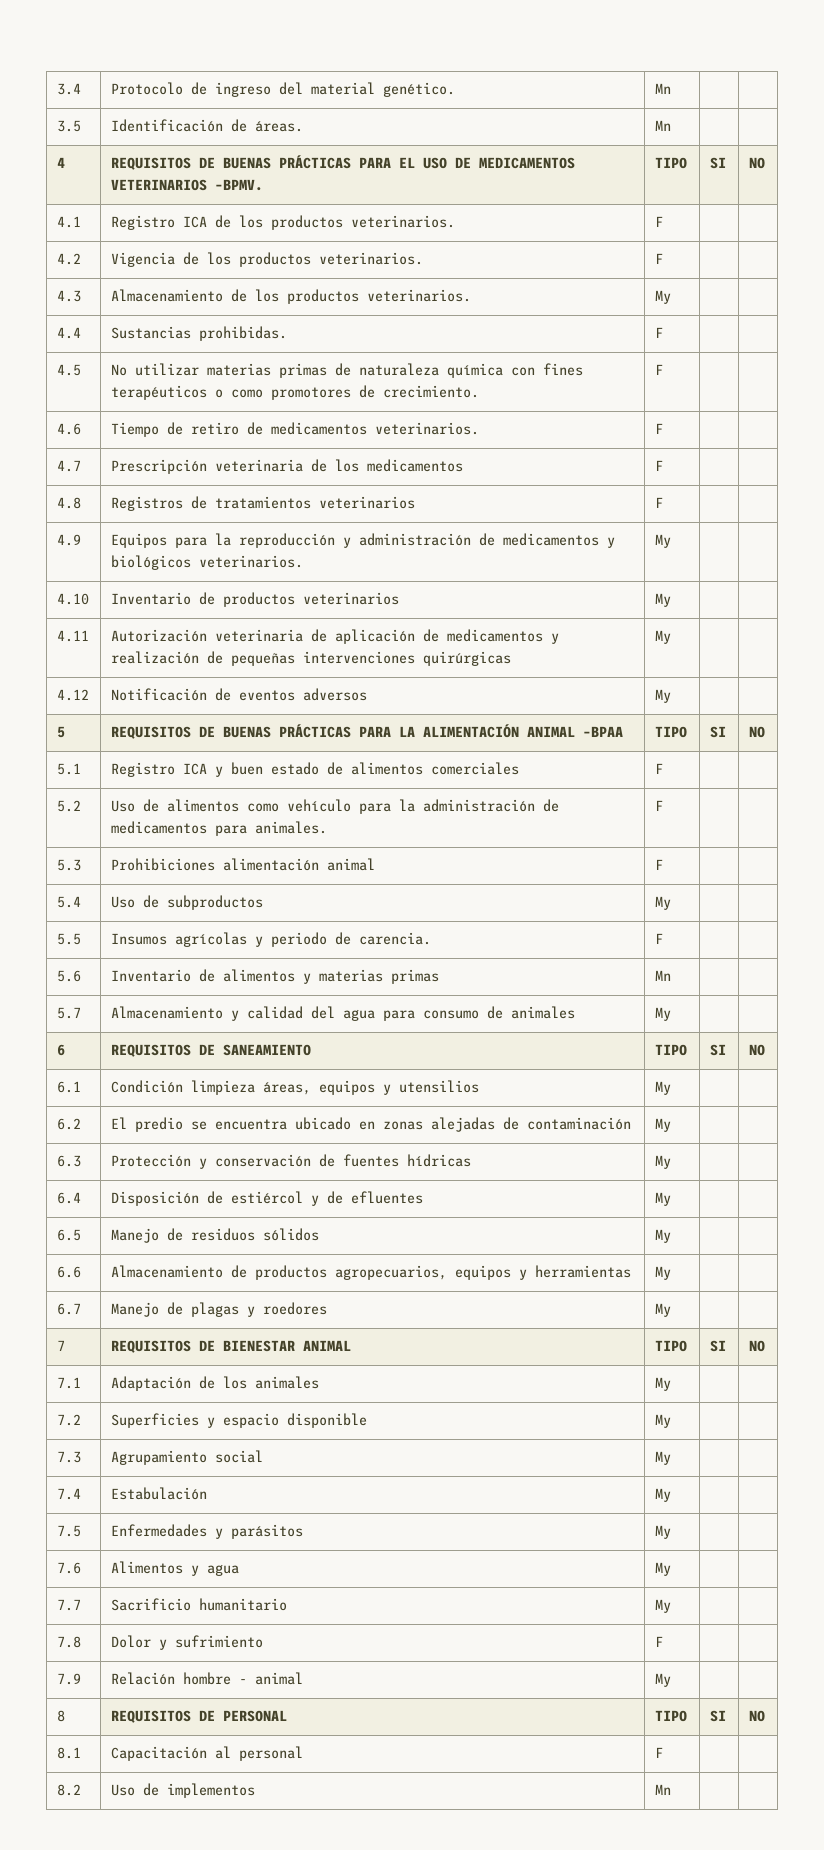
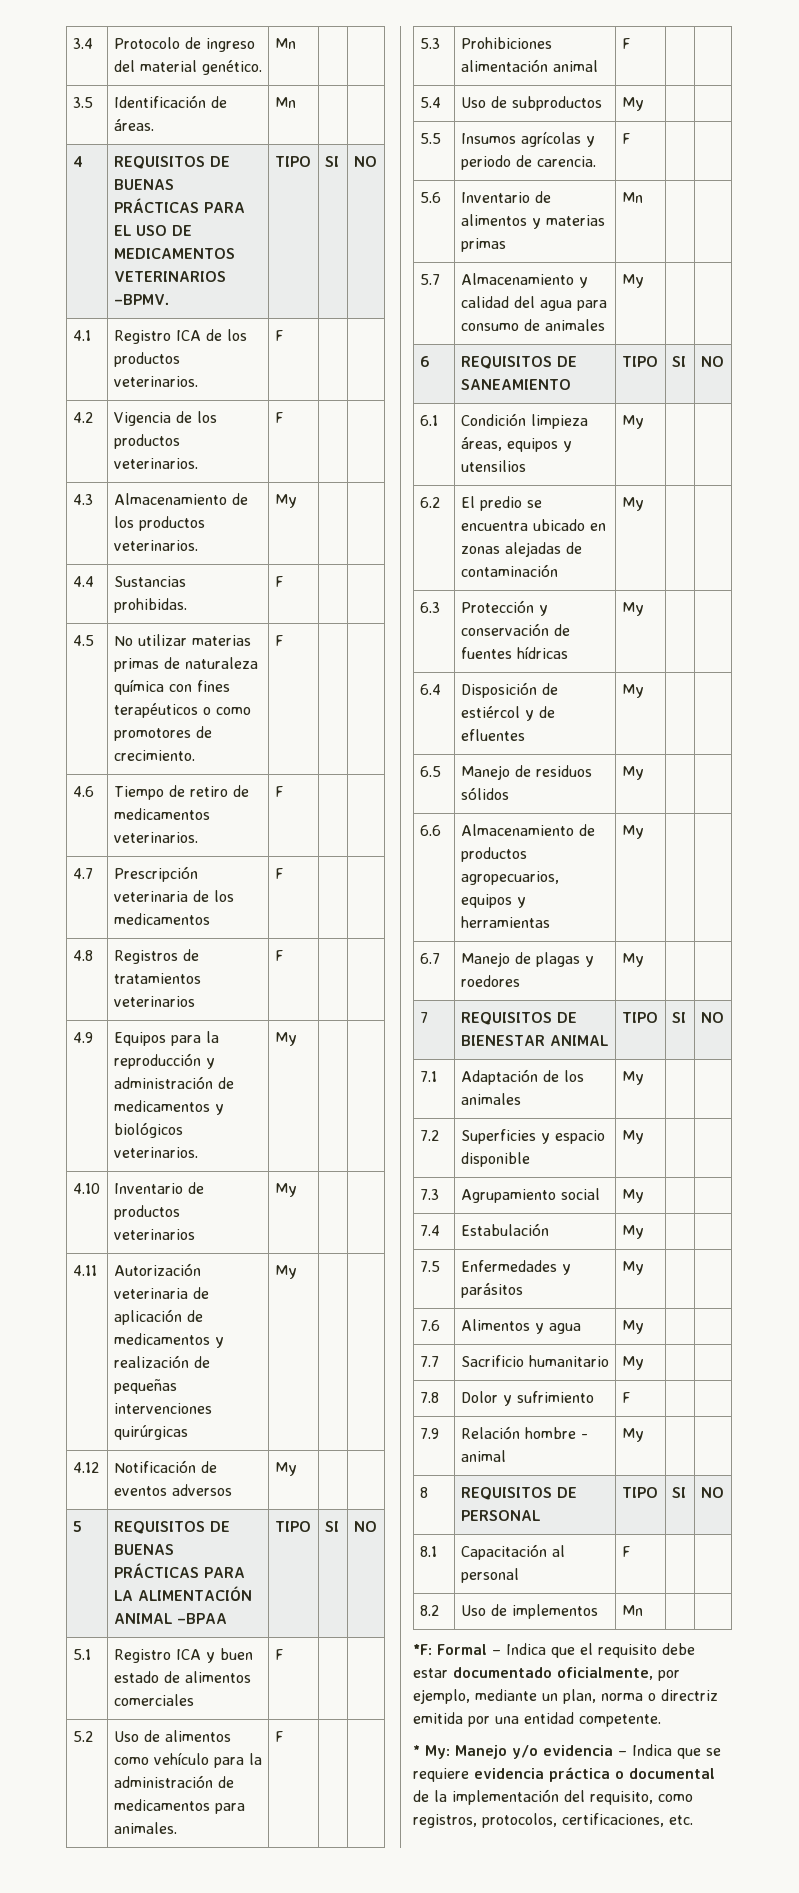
+ *F: Formal – Indica que el requisito debe estar documentado oficialmente, por ejemplo, mediante un plan, norma o directriz emitida por una entidad competente.
+ * My: Manejo y/o evidencia – Indica que se requiere evidencia práctica o documental de la implementación del requisito, como registros, protocolos, certificaciones, etc.

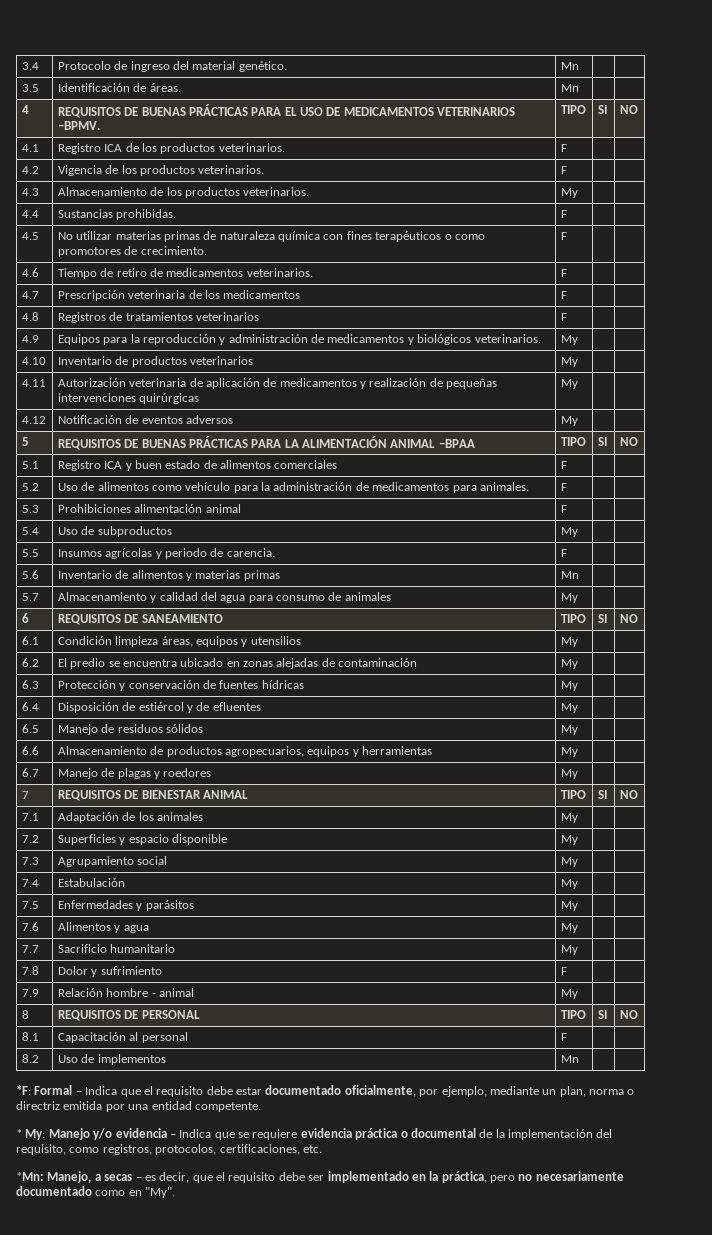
+ *Mn: Manejo, a secas – es decir, que el requisito debe ser implementado en la práctica, pero no necesariamente documentado como en "My".

